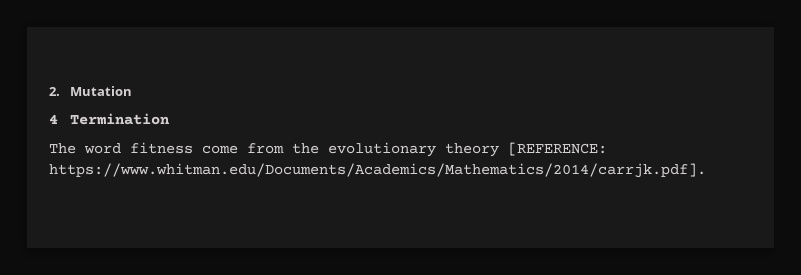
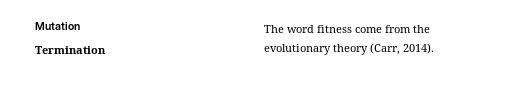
- 2. Mutation
+ Mutation
- 4 Termination
+ Termination
- The word fitness come from the evolutionary theory [REFERENCE: https://www.whitman.edu/Documents/Academics/Mathematics/2014/carrjk.pdf].
+ The word fitness come from the evolutionary theory (Carr, 2014).

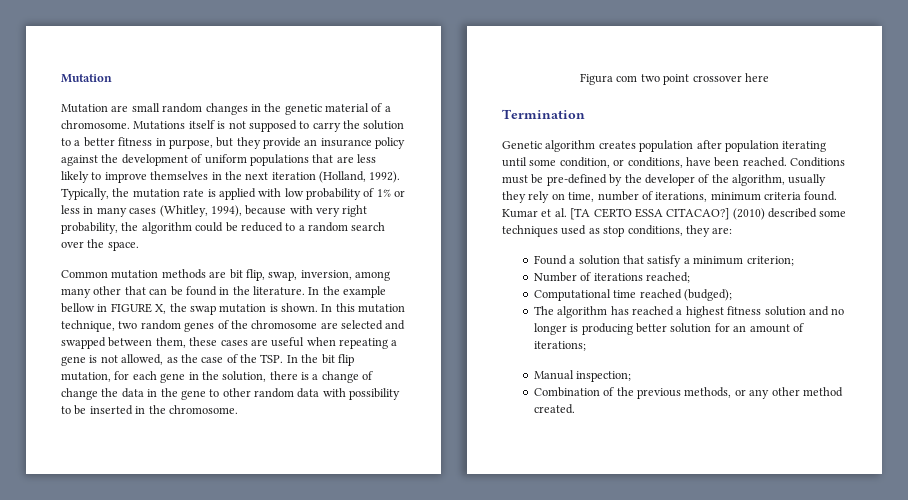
+ Mutation are small random changes in the genetic material of a chromosome. Mutations itself is not supposed to carry the solution to a better fitness in purpose, but they provide an insurance policy against the development of uniform populations that are less likely to improve themselves in the next iteration (Holland, 1992). Typically, the mutation rate is applied with low probability of 1% or less in many cases (Whitley, 1994), because with very right probability, the algorithm could be reduced to a random search over the space.
+ Common mutation methods are bit flip, swap, inversion, among many other that can be found in the literature. In the example bellow in FIGURE X, the swap mutation is shown. In this mutation technique, two random genes of the chromosome are selected and swapped between them, these cases are useful when repeating a gene is not allowed, as the case of the TSP. In the bit flip mutation, for each gene in the solution, there is a change of change the data in the gene to other random data with possibility to be inserted in the chromosome.
+ Figura com two point crossover here
  Termination
- The word fitness come from the evolutionary theory (Carr, 2014).
+ Genetic algorithm creates population after population iterating until some condition, or conditions, have been reached. Conditions must be pre-defined by the developer of the algorithm, usually they rely on time, number of iterations, minimum criteria found. Kumar et al. [TA CERTO ESSA CITACAO?] (2010) described some techniques used as stop conditions, they are:
+ Found a solution that satisfy a minimum criterion;
+ Number of iterations reached;
+ Computational time reached (budged);
+ The algorithm has reached a highest fitness solution and no longer is producing better solution for an amount of iterations;
+ Manual inspection;
+ Combination of the previous methods, or any other method created.

